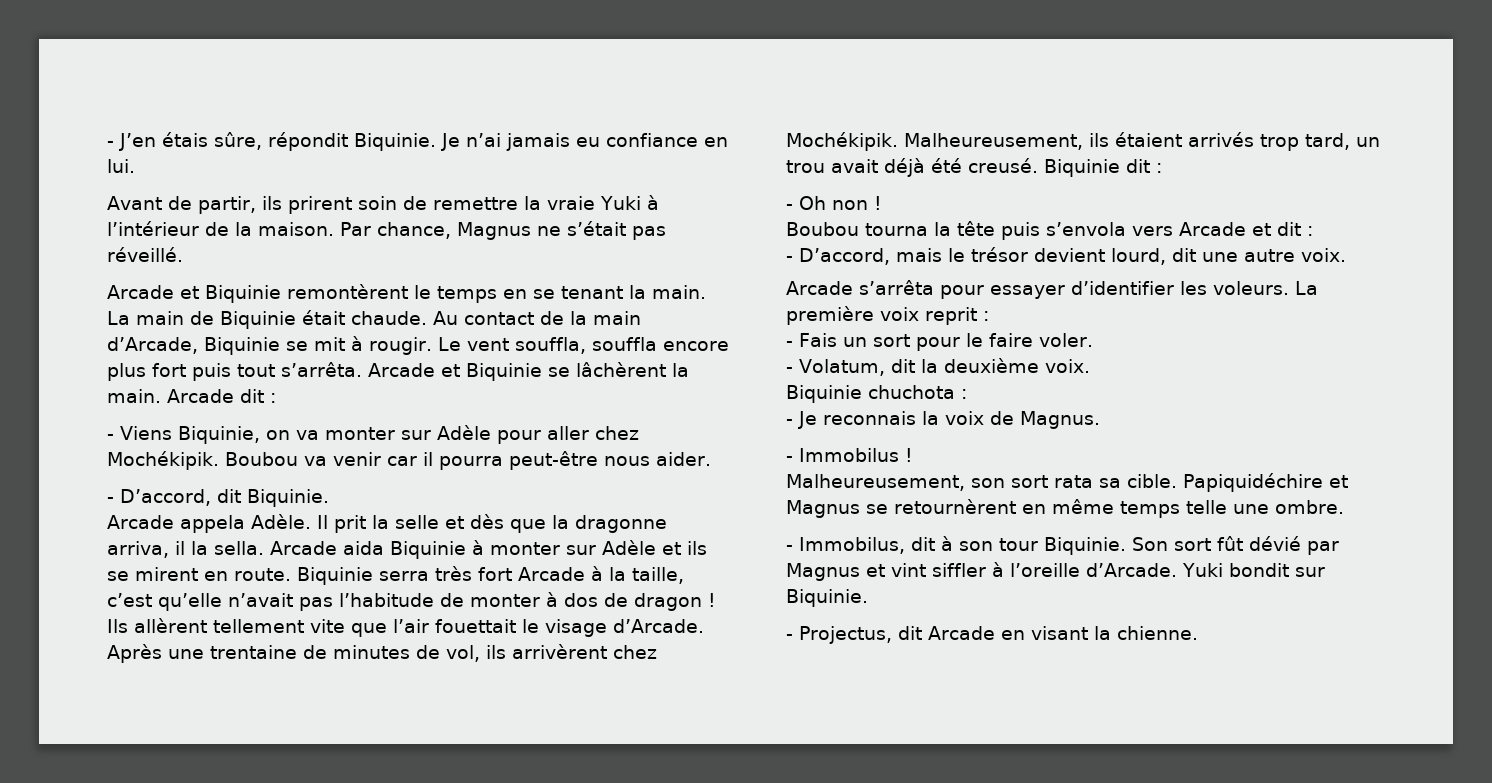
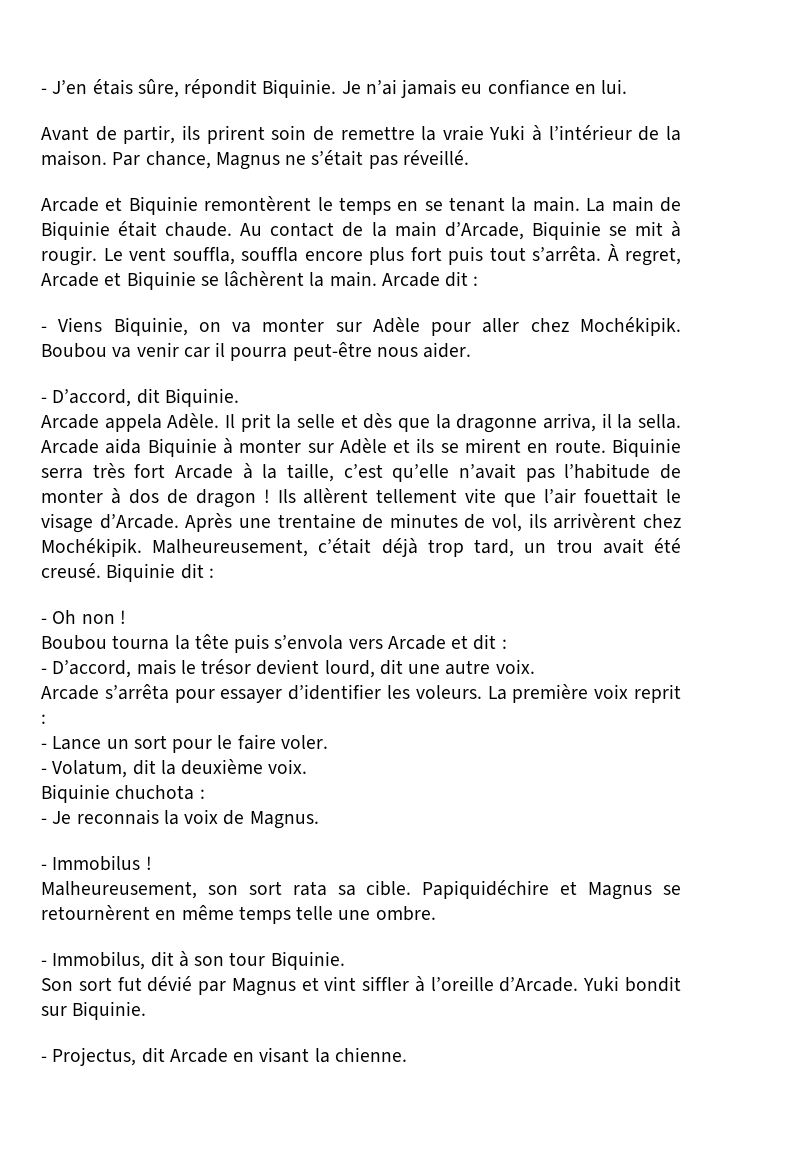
- Arcade et Biquinie se lâchèrent la main.
+ À regret, Arcade et Biquinie se lâchèrent la main.
- Malheureusement, ils étaient arrivés trop tard, un trou avait déjà été creusé.
+ Malheureusement, c’était déjà trop tard, un trou avait été creusé.
- - Fais un sort pour le faire voler.
+ - Lance un sort pour le faire voler.
- - Immobilus, dit à son tour Biquinie. Son sort fût dévié par Magnus et vint siffler à l’oreille d’Arcade.
+ - Immobilus, dit à son tour Biquinie.
+ Son sort fut dévié par Magnus et vint siffler à l’oreille d’Arcade.

